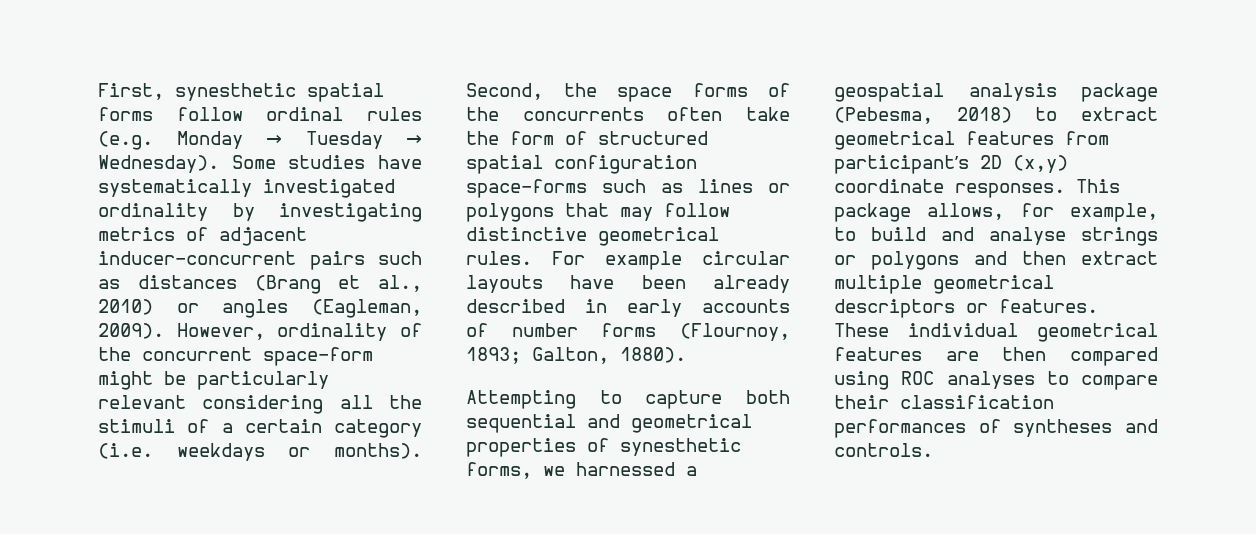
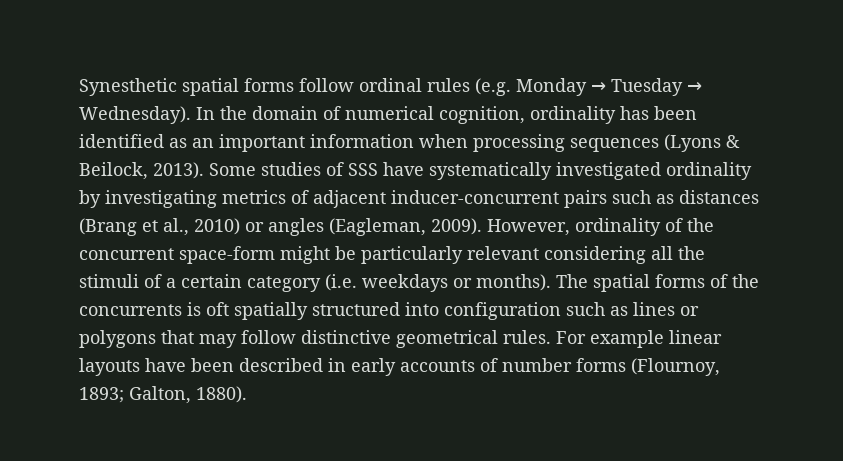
- First, synesthetic spatial forms follow ordinal rules (e.g. Monday → Tuesday → Wednesday).
+ Synesthetic spatial forms follow ordinal rules (e.g. Monday → Tuesday → Wednesday).
- Some studies have systematically investigated ordinality by investigating metrics of adjacent inducer-concurrent pairs such as distances (Brang et al., 2010) or angles (Eagleman, 2009).
+ In the domain of numerical cognition, ordinality has been identified as an important information when processing sequences (Lyons & Beilock, 2013). Some studies of SSS have systematically investigated ordinality by investigating metrics of adjacent inducer-concurrent pairs such as distances (Brang et al., 2010) or angles (Eagleman, 2009).
- Second, the space forms of the concurrents often take the form of structured spatial configuration space-forms such as lines or polygons that may follow distinctive geometrical rules.
+ The spatial forms of the concurrents is oft spatially structured into configuration such as lines or polygons that may follow distinctive geometrical rules.
- For example circular layouts have been already described in early accounts of number forms (Flournoy, 1893; Galton, 1880).
+ For example linear layouts have been described in early accounts of number forms (Flournoy, 1893; Galton, 1880).
- Attempting to capture both sequential and geometrical properties of synesthetic forms, we harnessed a geospatial analysis package (Pebesma, 2018) to extract geometrical features from participant’s 2D (x,y) coordinate responses. This package allows, for example, to build and analyse strings or polygons and then extract multiple geometrical descriptors or features. These individual geometrical features are then compared using ROC analyses to compare their classification performances of syntheses and controls.

